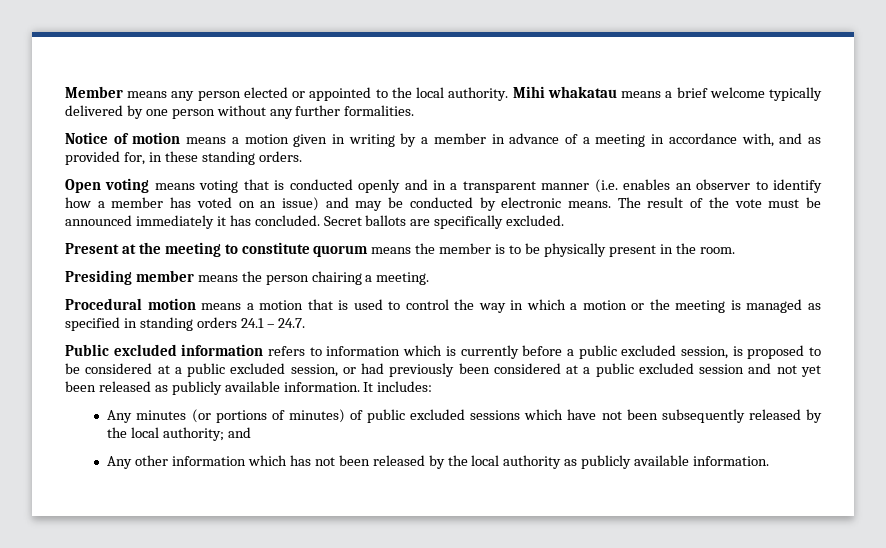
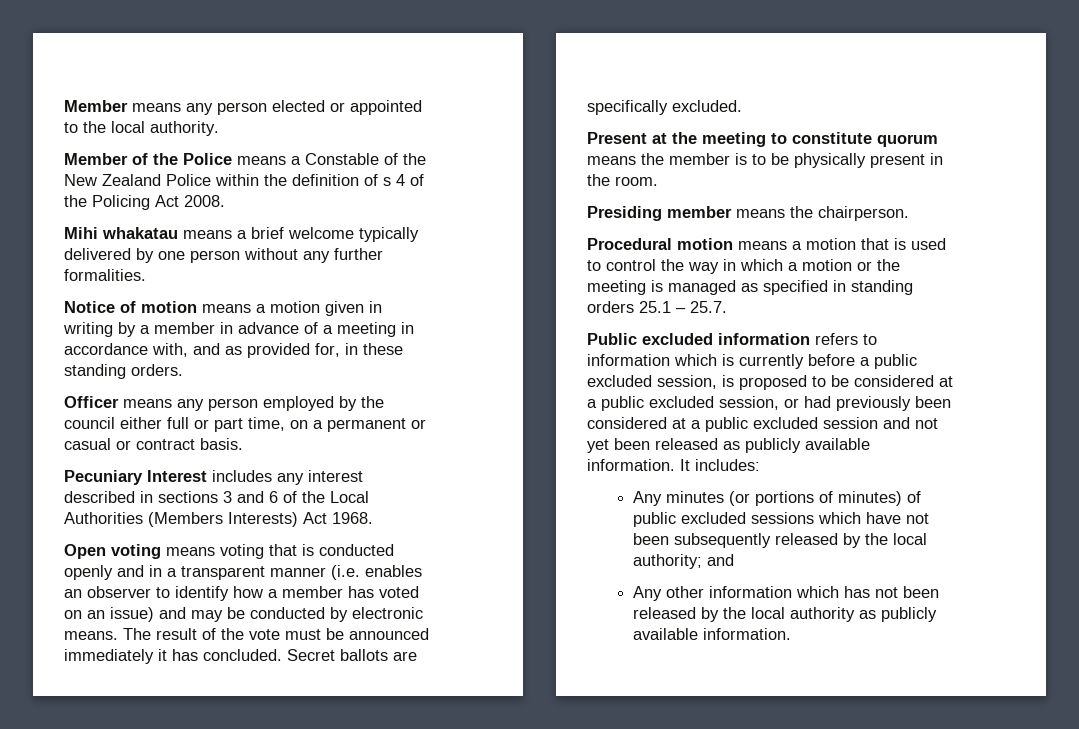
- Member means any person elected or appointed to the local authority. Mihi whakatau means a brief welcome typically delivered by one person without any further formalities.
+ Member means any person elected or appointed to the local authority.
+ Member of the Police means a Constable of the New Zealand Police within the definition of s 4 of the Policing Act 2008.
+ Mihi whakatau means a brief welcome typically delivered by one person without any further formalities.
+ Officer means any person employed by the council either full or part time, on a permanent or casual or contract basis.
+ Pecuniary Interest includes any interest described in sections 3 and 6 of the Local Authorities (Members Interests) Act 1968.
- Presiding member means the person chairing a meeting.
+ Presiding member means the chairperson.
- Procedural motion means a motion that is used to control the way in which a motion or the meeting is managed as specified in standing orders 24.1 – 24.7.
+ Procedural motion means a motion that is used to control the way in which a motion or the meeting is managed as specified in standing orders 25.1 – 25.7.

